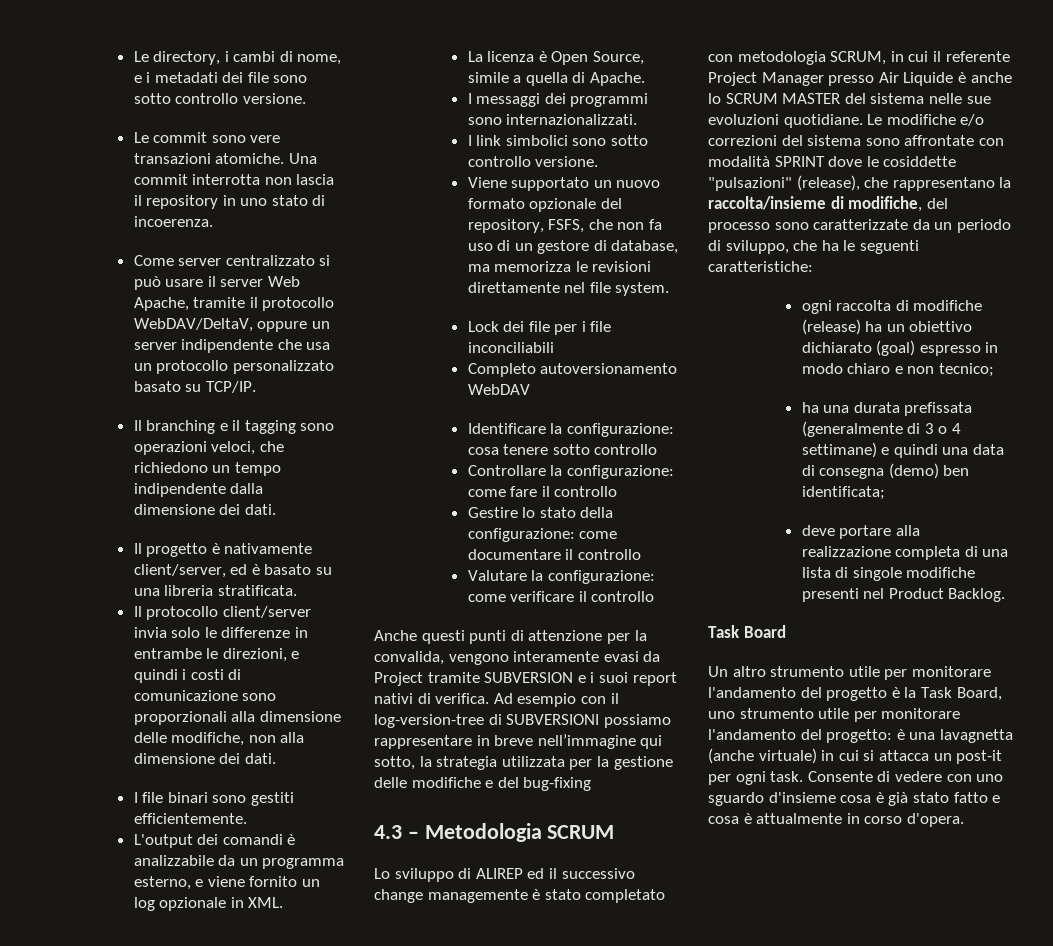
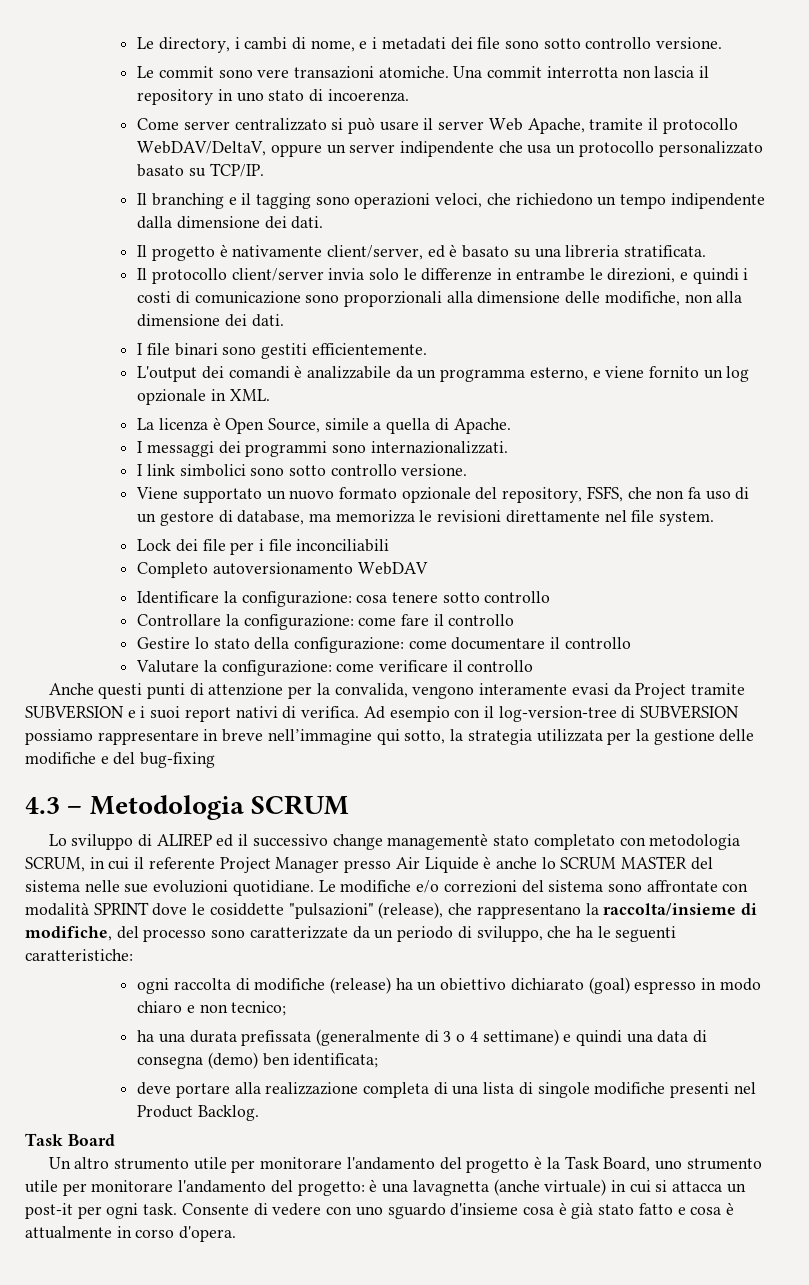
- Ad esempio con il log-version-tree di SUBVERSIONI possiamo rappresentare in breve nell’immagine qui sotto, la strategia utilizzata per la gestione delle modifiche e del bug-fixing
+ Ad esempio con il log-version-tree di SUBVERSION possiamo rappresentare in breve nell’immagine qui sotto, la strategia utilizzata per la gestione delle modifiche e del bug-fixing
- Lo sviluppo di ALIREP ed il successivo change managemente è stato completato con metodologia SCRUM, in cui il referente Project Manager presso Air Liquide è anche lo SCRUM MASTER del sistema nelle sue evoluzioni quotidiane.
+ Lo sviluppo di ALIREP ed il successivo change managementè stato completato con metodologia SCRUM, in cui il referente Project Manager presso Air Liquide è anche lo SCRUM MASTER del sistema nelle sue evoluzioni quotidiane.

